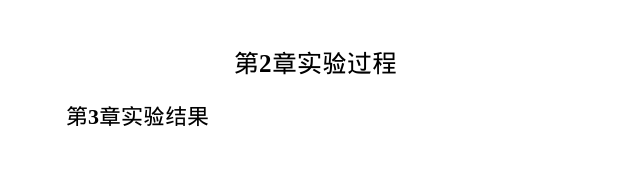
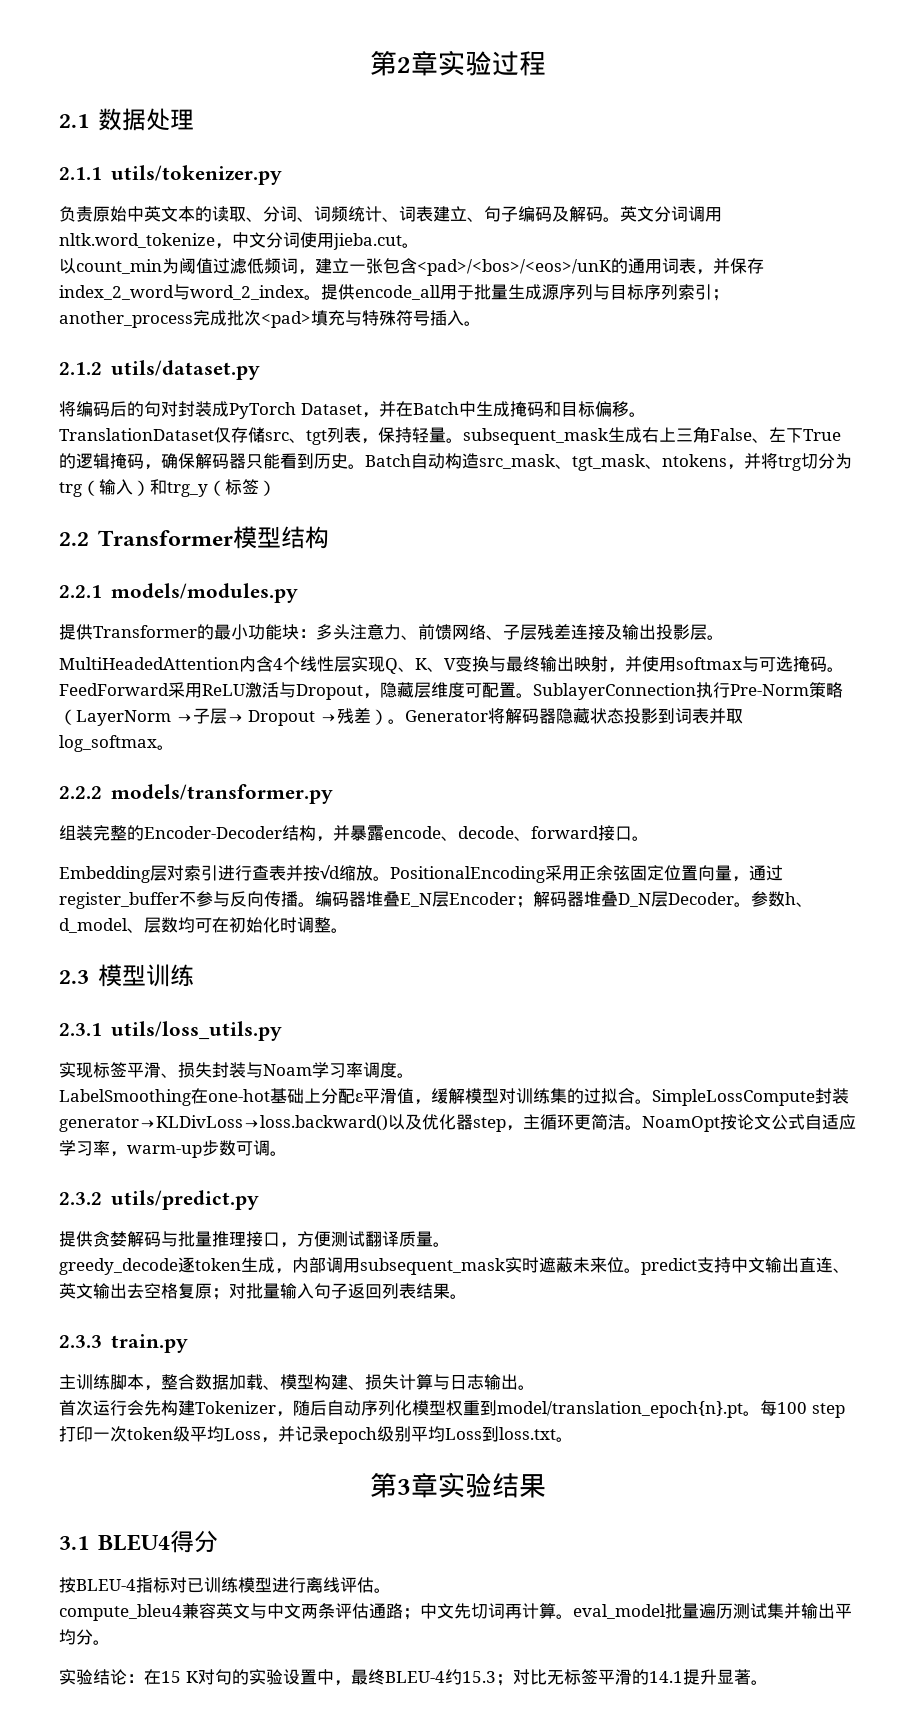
+ 2.1数据处理
+ 2.1.1 utils/tokenizer.py
+ 负责原始中英文本的读取、分词、词频统计、词表建立、句子编码及解码。英文分词调用nltk.word_tokenize，中文分词使用jieba.cut。
+ 以count_min为阈值过滤低频词，建立一张包含<pad>/<bos>/<eos>/unK的通用词表，并保存index_2_word与word_2_index。提供encode_all用于批量生成源序列与目标序列索引；another_process完成批次<pad>填充与特殊符号插入。
+ 2.1.2 utils/dataset.py
+ 将编码后的句对封装成PyTorch Dataset，并在Batch中生成掩码和目标偏移。
+ TranslationDataset仅存储src、tgt列表，保持轻量。subsequent_mask生成右上三角False、左下True的逻辑掩码，确保解码器只能看到历史。Batch自动构造src_mask、tgt_mask、ntokens，并将trg切分为trg（输入）和trg_y（标签）
+ 2.2 Transformer模型结构
+ 2.2.1 models/modules.py
+ 提供Transformer的最小功能块：多头注意力、前馈网络、子层残差连接及输出投影层。
+ MultiHeadedAttention内含4个线性层实现Q、K、V变换与最终输出映射，并使用softmax与可选掩码。FeedForward采用ReLU激活与Dropout，隐藏层维度可配置。SublayerConnection执行Pre-Norm策略（LayerNorm →子层→ Dropout →残差）。Generator将解码器隐藏状态投影到词表并取log_softmax。
+ 2.2.2 models/transformer.py
+ 组装完整的Encoder-Decoder结构，并暴露encode、decode、forward接口。
+ Embedding层对索引进行查表并按√d缩放。PositionalEncoding采用正余弦固定位置向量，通过register_buffer不参与反向传播。编码器堆叠E_N层Encoder；解码器堆叠D_N层Decoder。参数h、d_model、层数均可在初始化时调整。
+ 2.3模型训练
+ 2.3.1 utils/loss_utils.py
+ 实现标签平滑、损失封装与Noam学习率调度。
+ LabelSmoothing在one-hot基础上分配ε平滑值，缓解模型对训练集的过拟合。SimpleLossCompute封装generator→KLDivLoss→loss.backward()以及优化器step，主循环更简洁。NoamOpt按论文公式自适应学习率，warm-up步数可调。
+ 2.3.2 utils/predict.py
+ 提供贪婪解码与批量推理接口，方便测试翻译质量。
+ greedy_decode逐token生成，内部调用subsequent_mask实时遮蔽未来位。predict支持中文输出直连、英文输出去空格复原；对批量输入句子返回列表结果。
+ 2.3.3 train.py
+ 主训练脚本，整合数据加载、模型构建、损失计算与日志输出。
+ 首次运行会先构建Tokenizer，随后自动序列化模型权重到model/translation_epoch{n}.pt。每100 step打印一次token级平均Loss，并记录epoch级别平均Loss到loss.txt。
  第3章实验结果
+ 3.1 BLEU4得分
+ 按BLEU-4指标对已训练模型进行离线评估。
+ compute_bleu4兼容英文与中文两条评估通路；中文先切词再计算。eval_model批量遍历测试集并输出平均分。
+ 实验结论：在15 K对句的实验设置中，最终BLEU-4约15.3；对比无标签平滑的14.1提升显著。

